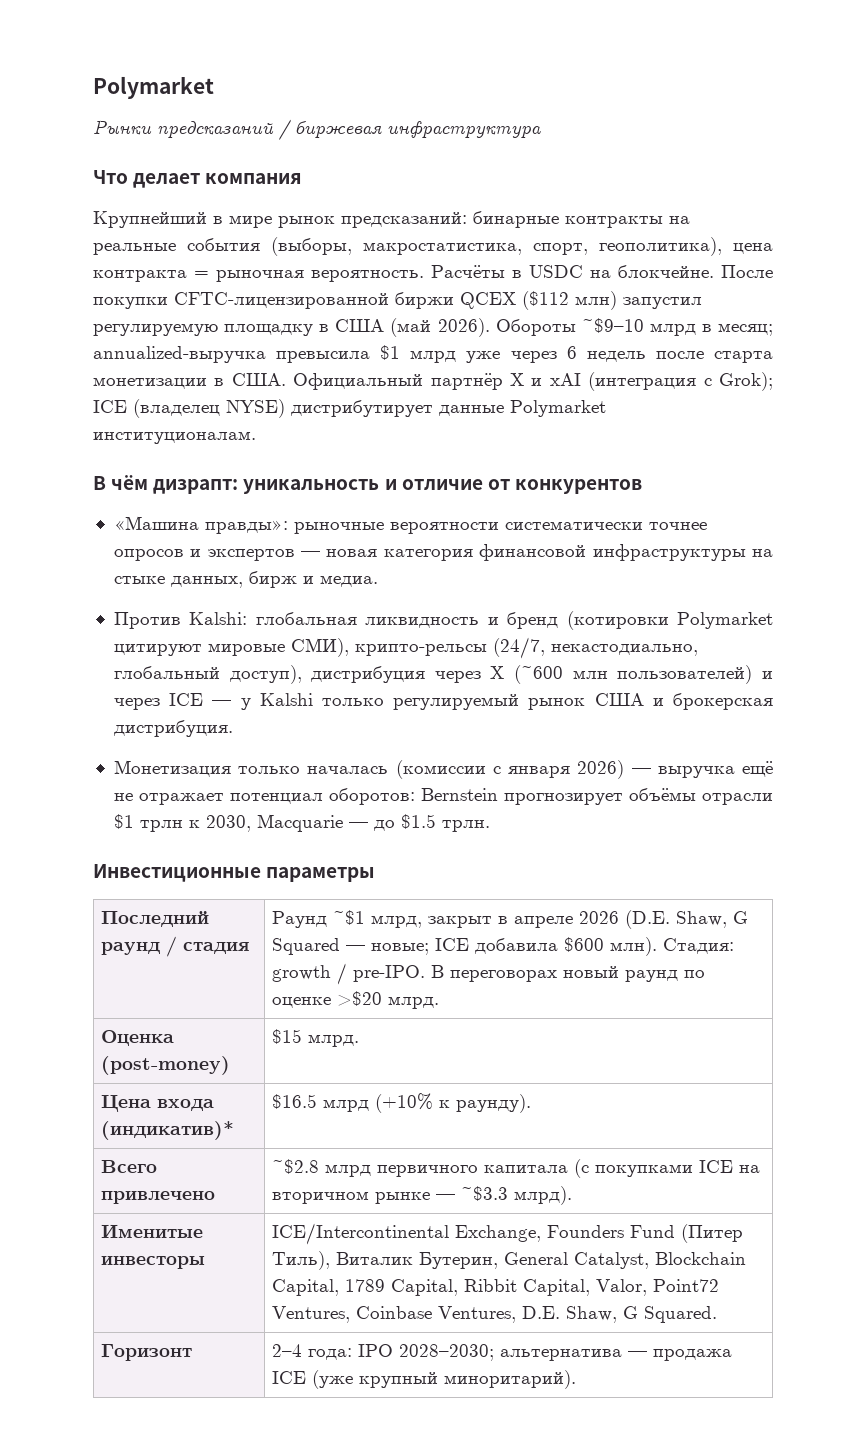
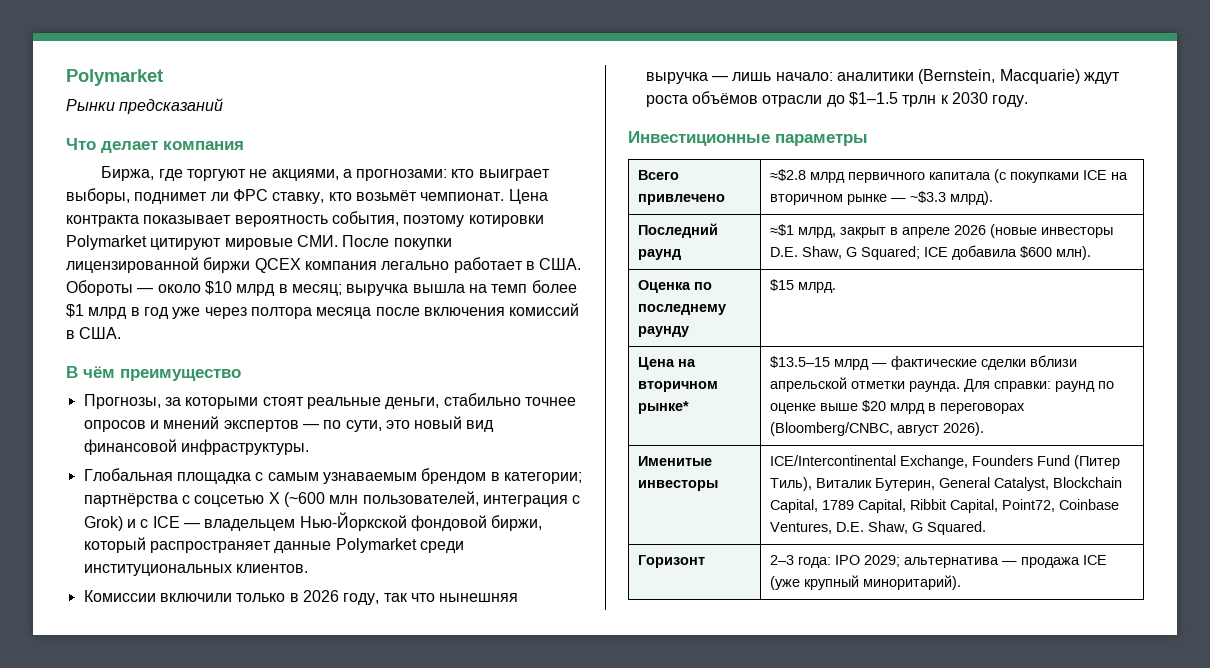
- Рынки предсказаний / биржевая инфраструктура
+ Рынки предсказаний
- Крупнейший в мире рынок предсказаний: бинарные контракты на реальные события (выборы, макростатистика, спорт, геополитика), цена контракта = рыночная вероятность. Расчёты в USDC на блокчейне. После покупки CFTC-лицензированной биржи QCEX ($112 млн) запустил регулируемую площадку в США (май 2026). Обороты ~$9–10 млрд в месяц; annualized-выручка превысила $1 млрд уже через 6 недель после старта монетизации в США. Официальный партнёр X и xAI (интеграция с Grok); ICE (владелец NYSE) дистрибутирует данные Polymarket институционалам.
- В чём дизрапт: уникальность и отличие от конкурентов
- «Машина правды»: рыночные вероятности систематически точнее опросов и экспертов — новая категория финансовой инфраструктуры на стыке данных, бирж и медиа.
- Против Kalshi: глобальная ликвидность и бренд (котировки Polymarket цитируют мировые СМИ), крипто-рельсы (24/7, некастодиально, глобальный доступ), дистрибуция через X (~600 млн пользователей) и через ICE — у Kalshi только регулируемый рынок США и брокерская дистрибуция.
- Монетизация только началась (комиссии с января 2026) — выручка ещё не отражает потенциал оборотов: Bernstein прогнозирует объёмы отрасли $1 трлн к 2030, Macquarie — до $1.5 трлн.
+ Биржа, где торгуют не акциями, а прогнозами: кто выиграет выборы, поднимет ли ФРС ставку, кто возьмёт чемпионат. Цена контракта показывает вероятность события, поэтому котировки Polymarket цитируют мировые СМИ. После покупки лицензированной биржи QCEX компания легально работает в США. Обороты — около $10 млрд в месяц; выручка вышла на темп более $1 млрд в год уже через полтора месяца после включения комиссий в США.
+ В чём преимущество
+ Прогнозы, за которыми стоят реальные деньги, стабильно точнее опросов и мнений экспертов — по сути, это новый вид финансовой инфраструктуры.
+ Глобальная площадка с самым узнаваемым брендом в категории; партнёрства с соцсетью X (~600 млн пользователей, интеграция с Grok) и с ICE — владельцем Нью-Йоркской фондовой биржи, который распространяет данные Polymarket среди институциональных клиентов.
+ Комиссии включили только в 2026 году, так что нынешняя выручка — лишь начало: аналитики (Bernstein, Macquarie) ждут роста объёмов отрасли до $1–1.5 трлн к 2030 году.
  Инвестиционные параметры
- Последний раунд / стадия | Раунд ~$1 млрд, закрыт в апреле 2026 (D.E. Shaw, G Squared — новые; ICE добавила $600 млн). Стадия: growth / pre-IPO. В переговорах новый раунд по оценке >$20 млрд.
- Оценка (post-money) | $15 млрд.
- Цена входа (индикатив)* | $16.5 млрд (+10% к раунду).
- Всего привлечено | ~$2.8 млрд первичного капитала (с покупками ICE на вторичном рынке — ~$3.3 млрд).
+ Всего привлечено | ≈$2.8 млрд первичного капитала (с покупками ICE на вторичном рынке — ~$3.3 млрд).
+ Последний раунд | ≈$1 млрд, закрыт в апреле 2026 (новые инвесторы D.E. Shaw, G Squared; ICE добавила $600 млн).
+ Оценка по последнему раунду | $15 млрд.
+ Цена на вторичном рынке* | $13.5–15 млрд — фактические сделки вблизи апрельской отметки раунда. Для справки: раунд по оценке выше $20 млрд в переговорах (Bloomberg/CNBC, август 2026).
- Именитые инвесторы | ICE/Intercontinental Exchange, Founders Fund (Питер Тиль), Виталик Бутерин, General Catalyst, Blockchain Capital, 1789 Capital, Ribbit Capital, Valor, Point72 Ventures, Coinbase Ventures, D.E. Shaw, G Squared.
+ Именитые инвесторы | ICE/Intercontinental Exchange, Founders Fund (Питер Тиль), Виталик Бутерин, General Catalyst, Blockchain Capital, 1789 Capital, Ribbit Capital, Point72, Coinbase Ventures, D.E. Shaw, G Squared.
- Горизонт | 2–4 года: IPO 2028–2030; альтернатива — продажа ICE (уже крупный миноритарий).
+ Горизонт | 2–3 года: IPO 2029; альтернатива — продажа ICE (уже крупный миноритарий).

